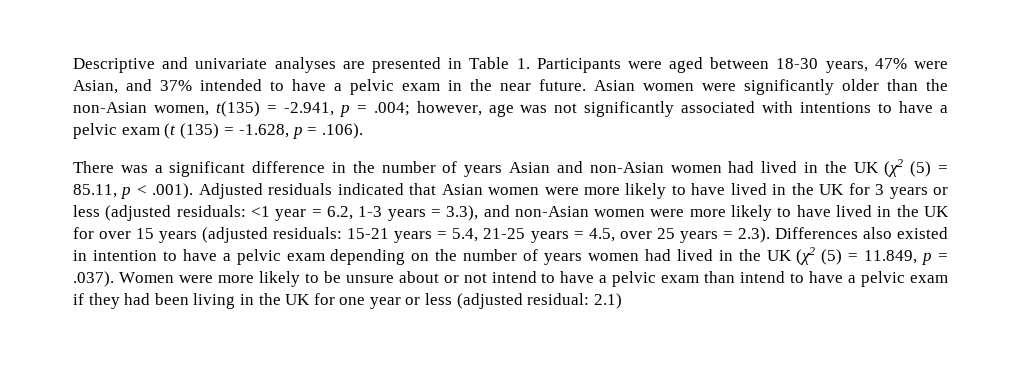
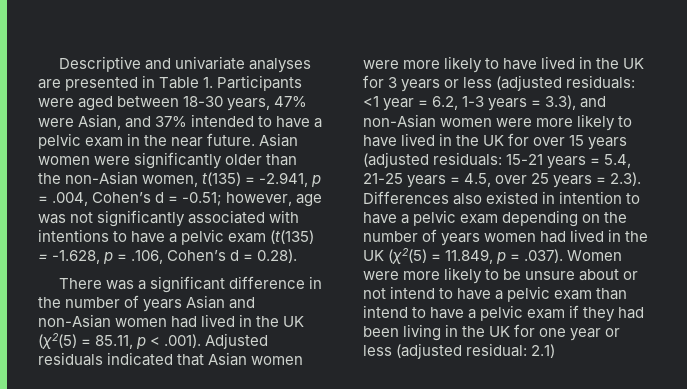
- Asian women were significantly older than the non-Asian women, t(135) = -2.941, p = .004; however, age was not significantly associated with intentions to have a pelvic exam (t (135) = -1.628, p = .106).
+ Asian women were significantly older than the non-Asian women, t(135) = -2.941, p = .004, Cohen’s d = -0.51; however, age was not significantly associated with intentions to have a pelvic exam (t(135) = -1.628, p = .106, Cohen’s d = 0.28).
- There was a significant difference in the number of years Asian and non-Asian women had lived in the UK (χ2 (5) = 85.11, p < .001). Adjusted residuals indicated that Asian women were more likely to have lived in the UK for 3 years or less (adjusted residuals:
+ There was a significant difference in the number of years Asian and non-Asian women had lived in the UK (χ2(5) = 85.11, p < .001). Adjusted residuals indicated that Asian women were more likely to have lived in the UK for 3 years or less (adjusted residuals:
- 15-21 years = 5.4, 21-25 years = 4.5, over 25 years = 2.3). Differences also existed in intention to have a pelvic exam depending on the number of years women had lived in the UK (χ2 (5) = 11.849, p = .037). Women were more likely to be unsure about or not intend to have a pelvic exam than intend to have a pelvic exam if they had been living in the UK for one year or less (adjusted residual:
+ 15-21 years = 5.4, 21-25 years = 4.5, over 25 years = 2.3). Differences also existed in intention to have a pelvic exam depending on the number of years women had lived in the UK (χ2(5) = 11.849, p = .037). Women were more likely to be unsure about or not intend to have a pelvic exam than intend to have a pelvic exam if they had been living in the UK for one year or less (adjusted residual:

